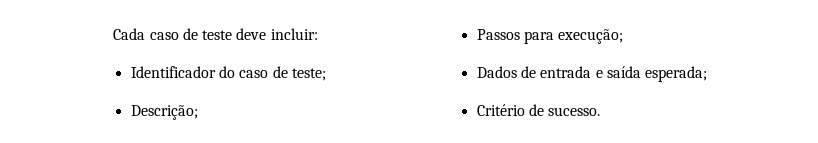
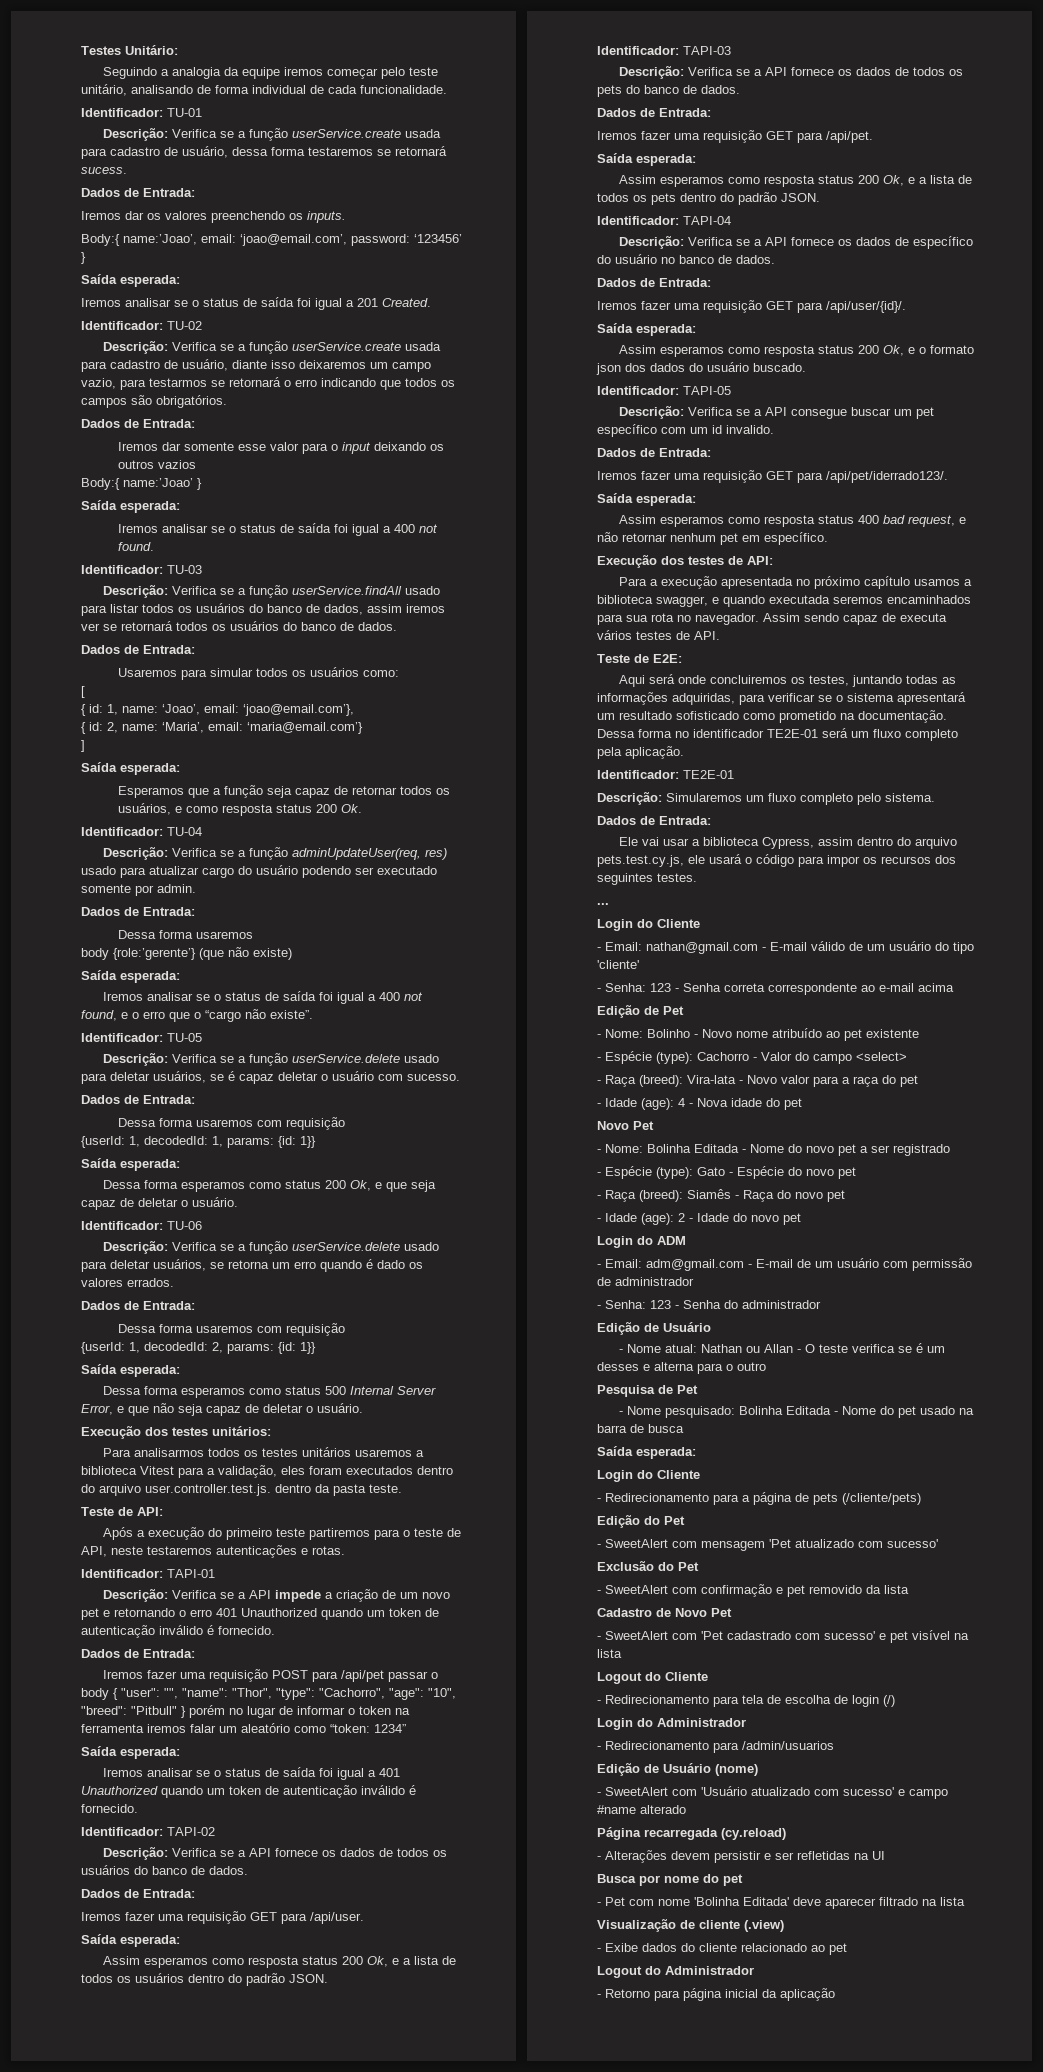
- Cada caso de teste deve incluir:
- Identificador do caso de teste;
- Descrição;
- Passos para execução;
- Dados de entrada e saída esperada;
- Critério de sucesso.
+ Testes Unitário:
+ Seguindo a analogia da equipe iremos começar pelo teste unitário, analisando de forma individual de cada funcionalidade.
+ Identificador: TU-01
+ Descrição: Verifica se a função userService.create usada para cadastro de usuário, dessa forma testaremos se retornará sucess.
+ Dados de Entrada:
+ Iremos dar os valores preenchendo os inputs.
+ Body:{ name:’Joao’, email: ‘joao@email.com’, password: ‘123456’ }
+ Saída esperada:
+ Iremos analisar se o status de saída foi igual a 201 Created.
+ Identificador: TU-02
+ Descrição: Verifica se a função userService.create usada para cadastro de usuário, diante isso deixaremos um campo vazio, para testarmos se retornará o erro indicando que todos os campos são obrigatórios.
+ Dados de Entrada:
+ Iremos dar somente esse valor para o input deixando os outros vazios
+ Body:{ name:’Joao’ }
+ Saída esperada:
+ Iremos analisar se o status de saída foi igual a 400 not found.
+ Identificador: TU-03
+ Descrição: Verifica se a função userService.findAll usado para listar todos os usuários do banco de dados, assim iremos ver se retornará todos os usuários do banco de dados.
+ Dados de Entrada:
+ Usaremos para simular todos os usuários como:
+ [
+ { id: 1, name: ‘Joao’, email: ‘joao@email.com’},
+ { id: 2, name: ‘Maria’, email: ‘maria@email.com’}
+ ]
+ Saída esperada:
+ Esperamos que a função seja capaz de retornar todos os usuários, e como resposta status 200 Ok.
+ Identificador: TU-04
+ Descrição: Verifica se a função adminUpdateUser(req, res) usado para atualizar cargo do usuário podendo ser executado somente por admin.
+ Dados de Entrada:
+ Dessa forma usaremos
+ body {role:’gerente’} (que não existe)
+ Saída esperada:
+ Iremos analisar se o status de saída foi igual a 400 not found, e o erro que o “cargo não existe”.
+ Identificador: TU-05
+ Descrição: Verifica se a função userService.delete usado para deletar usuários, se é capaz deletar o usuário com sucesso.
+ Dados de Entrada:
+ Dessa forma usaremos com requisição
+ {userId: 1, decodedId: 1, params: {id: 1}}
+ Saída esperada:
+ Dessa forma esperamos como status 200 Ok, e que seja capaz de deletar o usuário.
+ Identificador: TU-06
+ Descrição: Verifica se a função userService.delete usado para deletar usuários, se retorna um erro quando é dado os valores errados.
+ Dados de Entrada:
+ Dessa forma usaremos com requisição
+ {userId: 1, decodedId: 2, params: {id: 1}}
+ Saída esperada:
+ Dessa forma esperamos como status 500 Internal Server Error, e que não seja capaz de deletar o usuário.
+ Execução dos testes unitários:
+ Para analisarmos todos os testes unitários usaremos a biblioteca Vitest para a validação, eles foram executados dentro do arquivo user.controller.test.js. dentro da pasta teste.
+ Teste de API:
+ Após a execução do primeiro teste partiremos para o teste de API, neste testaremos autenticações e rotas.
+ Identificador: TAPI-01
+ Descrição: Verifica se a API impede a criação de um novo pet e retornando o erro 401 Unauthorized quando um token de autenticação inválido é fornecido.
+ Dados de Entrada:
+ Iremos fazer uma requisição POST para /api/pet passar o body { "user": "", "name": "Thor", "type": "Cachorro", "age": "10", "breed": "Pitbull" } porém no lugar de informar o token na ferramenta iremos falar um aleatório como “token: 1234”
+ Saída esperada:
+ Iremos analisar se o status de saída foi igual a 401 Unauthorized quando um token de autenticação inválido é fornecido.
+ Identificador: TAPI-02
+ Descrição: Verifica se a API fornece os dados de todos os usuários do banco de dados.
+ Dados de Entrada:
+ Iremos fazer uma requisição GET para /api/user.
+ Saída esperada:
+ Assim esperamos como resposta status 200 Ok, e a lista de todos os usuários dentro do padrão JSON.
+ Identificador: TAPI-03
+ Descrição: Verifica se a API fornece os dados de todos os pets do banco de dados.
+ Dados de Entrada:
+ Iremos fazer uma requisição GET para /api/pet.
+ Saída esperada:
+ Assim esperamos como resposta status 200 Ok, e a lista de todos os pets dentro do padrão JSON.
+ Identificador: TAPI-04
+ Descrição: Verifica se a API fornece os dados de específico do usuário no banco de dados.
+ Dados de Entrada:
+ Iremos fazer uma requisição GET para /api/user/{id}/.
+ Saída esperada:
+ Assim esperamos como resposta status 200 Ok, e o formato json dos dados do usuário buscado.
+ Identificador: TAPI-05
+ Descrição: Verifica se a API consegue buscar um pet específico com um id invalido.
+ Dados de Entrada:
+ Iremos fazer uma requisição GET para /api/pet/iderrado123/.
+ Saída esperada:
+ Assim esperamos como resposta status 400 bad request, e não retornar nenhum pet em específico.
+ Execução dos testes de API:
+ Para a execução apresentada no próximo capítulo usamos a biblioteca swagger, e quando executada seremos encaminhados para sua rota no navegador. Assim sendo capaz de executa vários testes de API.
+ Teste de E2E:
+ Aqui será onde concluiremos os testes, juntando todas as informações adquiridas, para verificar se o sistema apresentará um resultado sofisticado como prometido na documentação. Dessa forma no identificador TE2E-01 será um fluxo completo pela aplicação.
+ Identificador: TE2E-01
+ Descrição: Simularemos um fluxo completo pelo sistema.
+ Dados de Entrada:
+ Ele vai usar a biblioteca Cypress, assim dentro do arquivo pets.test.cy.js, ele usará o código para impor os recursos dos seguintes testes.
+ ...
+ Login do Cliente
+ - Email: nathan@gmail.com - E-mail válido de um usuário do tipo 'cliente'
+ - Senha: 123 - Senha correta correspondente ao e-mail acima
+ Edição de Pet
+ - Nome: Bolinho - Novo nome atribuído ao pet existente
+ - Espécie (type): Cachorro - Valor do campo <select>
+ - Raça (breed): Vira-lata - Novo valor para a raça do pet
+ - Idade (age): 4 - Nova idade do pet
+ Novo Pet
+ - Nome: Bolinha Editada - Nome do novo pet a ser registrado
+ - Espécie (type): Gato - Espécie do novo pet
+ - Raça (breed): Siamês - Raça do novo pet
+ - Idade (age): 2 - Idade do novo pet
+ Login do ADM
+ - Email: adm@gmail.com - E-mail de um usuário com permissão de administrador
+ - Senha: 123 - Senha do administrador
+ Edição de Usuário
+ - Nome atual: Nathan ou Allan - O teste verifica se é um desses e alterna para o outro
+ Pesquisa de Pet
+ - Nome pesquisado: Bolinha Editada - Nome do pet usado na barra de busca
+ Saída esperada:
+ Login do Cliente
+ - Redirecionamento para a página de pets (/cliente/pets)
+ Edição do Pet
+ - SweetAlert com mensagem 'Pet atualizado com sucesso'
+ Exclusão do Pet
+ - SweetAlert com confirmação e pet removido da lista
+ Cadastro de Novo Pet
+ - SweetAlert com 'Pet cadastrado com sucesso' e pet visível na lista
+ Logout do Cliente
+ - Redirecionamento para tela de escolha de login (/)
+ Login do Administrador
+ - Redirecionamento para /admin/usuarios
+ Edição de Usuário (nome)
+ - SweetAlert com 'Usuário atualizado com sucesso' e campo #name alterado
+ Página recarregada (cy.reload)
+ - Alterações devem persistir e ser refletidas na UI
+ Busca por nome do pet
+ - Pet com nome 'Bolinha Editada' deve aparecer filtrado na lista
+ Visualização de cliente (.view)
+ - Exibe dados do cliente relacionado ao pet
+ Logout do Administrador
+ - Retorno para página inicial da aplicação

